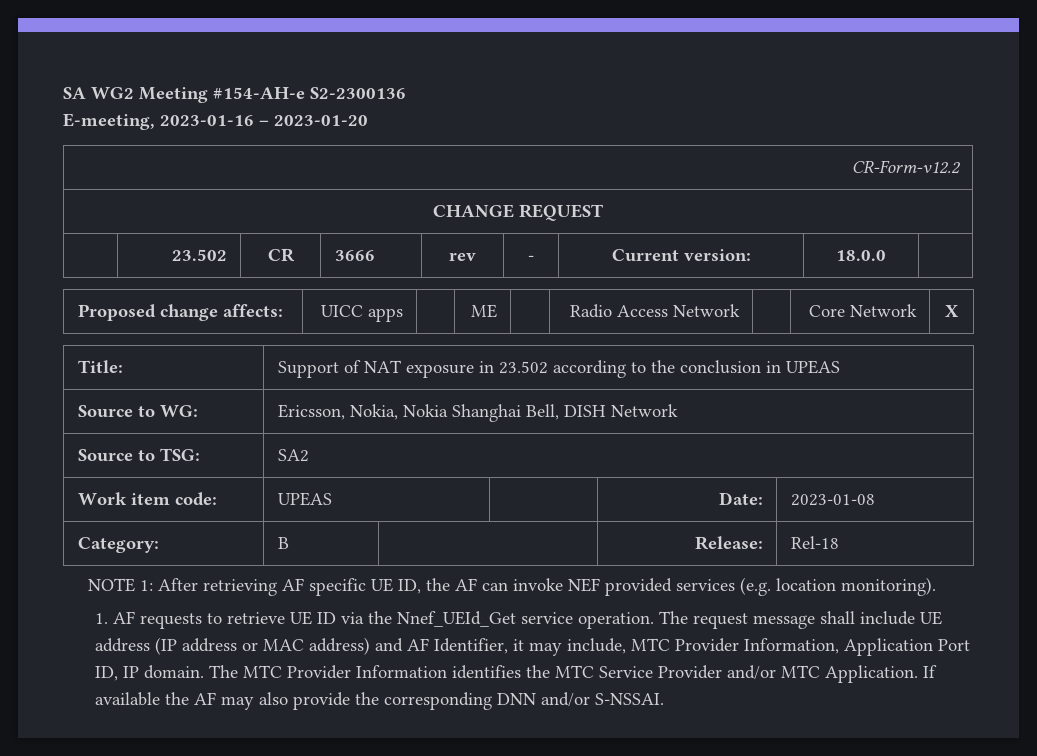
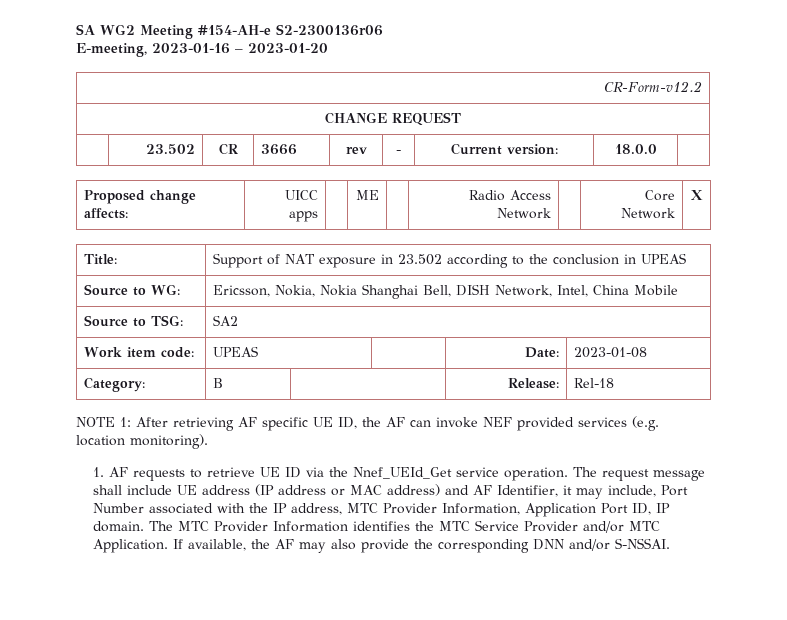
- SA WG2 Meeting #154-AH-e S2-2300136
+ SA WG2 Meeting #154-AH-e S2-2300136r06
- Source to WG: | Ericsson, Nokia, Nokia Shanghai Bell, DISH Network
+ Source to WG: | Ericsson, Nokia, Nokia Shanghai Bell, DISH Network, Intel, China Mobile
- The request message shall include UE address (IP address or MAC address) and AF Identifier, it may include, MTC Provider Information, Application Port ID, IP domain.
+ The request message shall include UE address (IP address or MAC address) and AF Identifier, it may include, Port Number associated with the IP address, MTC Provider Information, Application Port ID, IP domain.
- If available the AF may also provide the corresponding DNN and/or S-NSSAI.
+ If available, the AF may also provide the corresponding DNN and/or S-NSSAI.

